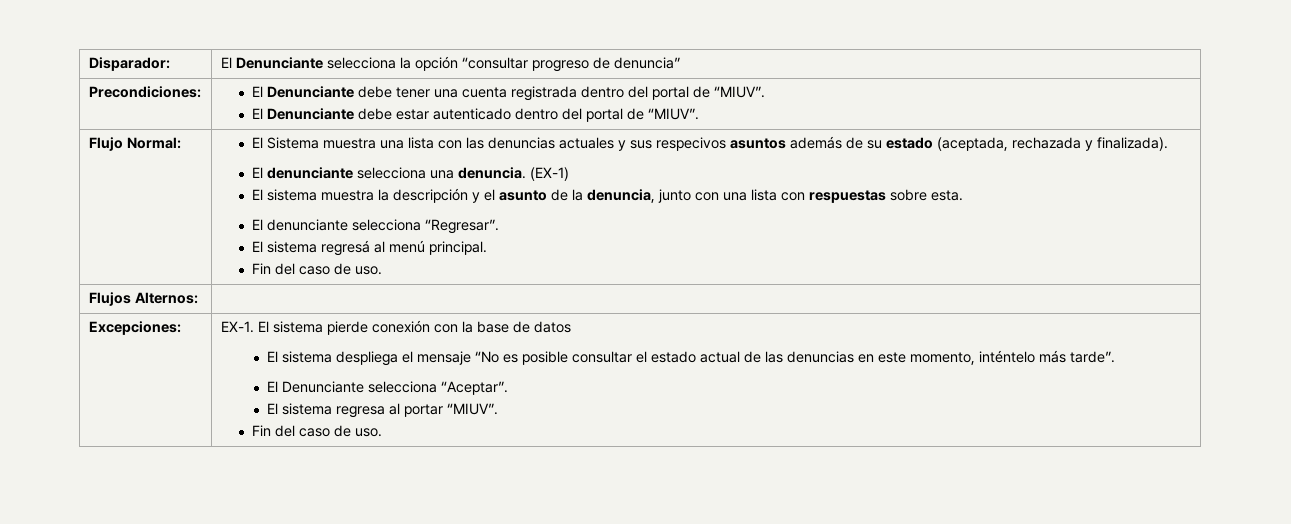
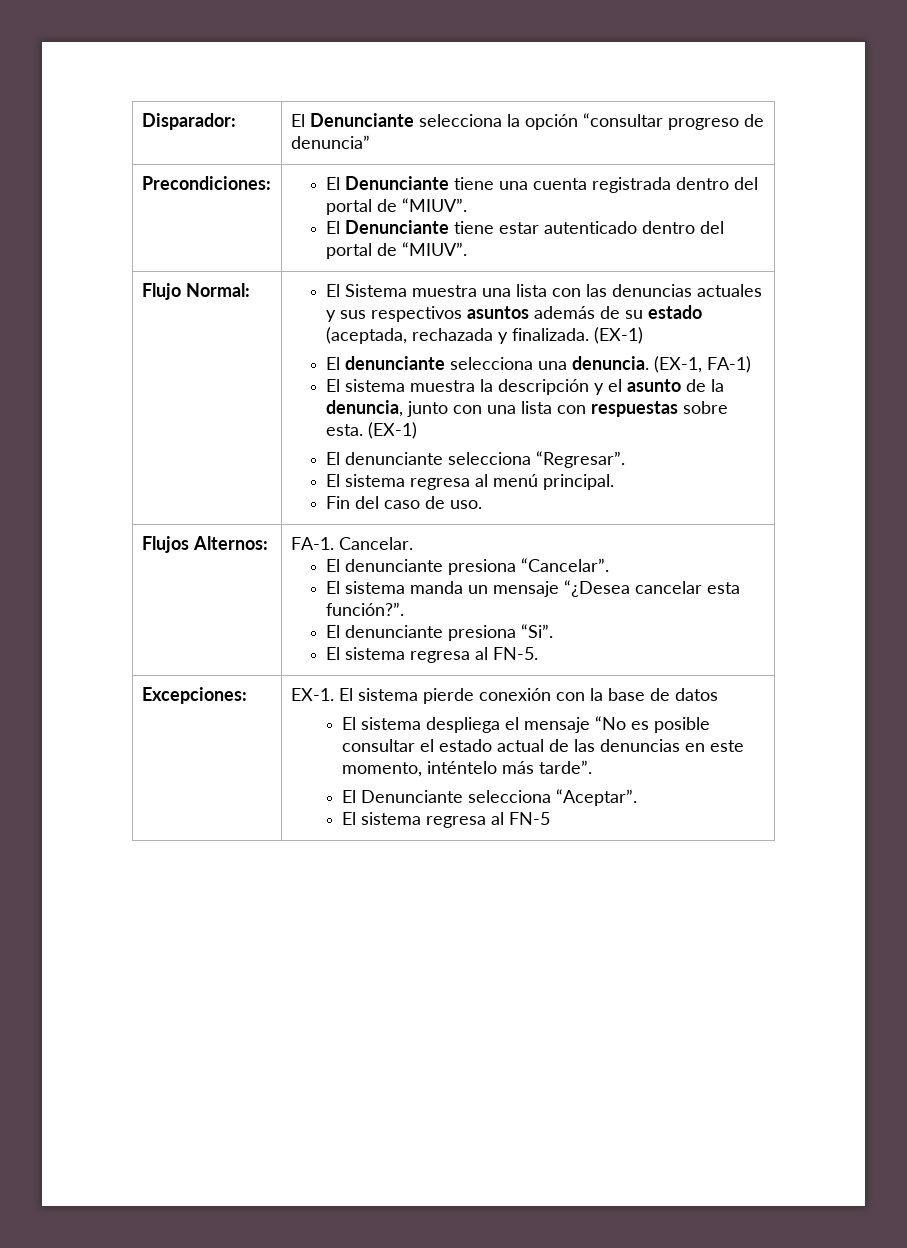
- Precondiciones: | El Denunciante debe tener una cuenta registrada dentro del portal de “MIUV”.
- El Denunciante debe estar autenticado dentro del portal de “MIUV”.
+ Precondiciones: | El Denunciante tiene una cuenta registrada dentro del portal de “MIUV”.
+ El Denunciante tiene estar autenticado dentro del portal de “MIUV”.
- El Sistema muestra una lista con las denuncias actuales y sus respecivos asuntos además de su estado (aceptada, rechazada y finalizada).
+ El Sistema muestra una lista con las denuncias actuales y sus respectivos asuntos además de su estado (aceptada, rechazada y finalizada. (EX-1)
- (EX-1)
+ (EX-1, FA-1)
- El sistema muestra la descripción y el asunto de la denuncia, junto con una lista con respuestas sobre esta.
+ El sistema muestra la descripción y el asunto de la denuncia, junto con una lista con respuestas sobre esta. (EX-1)
- El sistema regresá al menú principal.
+ El sistema regresa al menú principal.
- Flujos Alternos: |
+ Flujos Alternos: | FA-1. Cancelar.
+ El denunciante presiona “Cancelar”.
+ El sistema manda un mensaje “¿Desea cancelar esta función?”.
+ El denunciante presiona “Si”.
+ El sistema regresa al FN-5.
- El sistema regresa al portar “MIUV”.
- Fin del caso de uso.
+ El sistema regresa al FN-5

